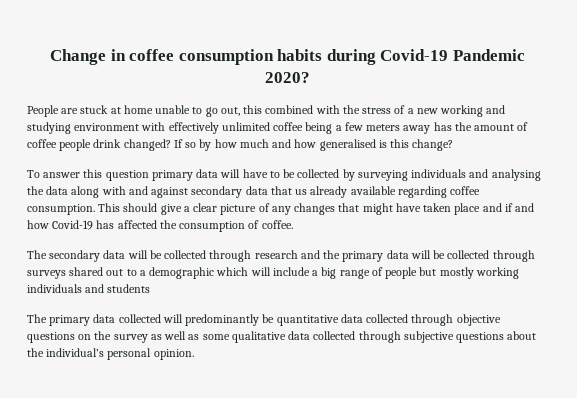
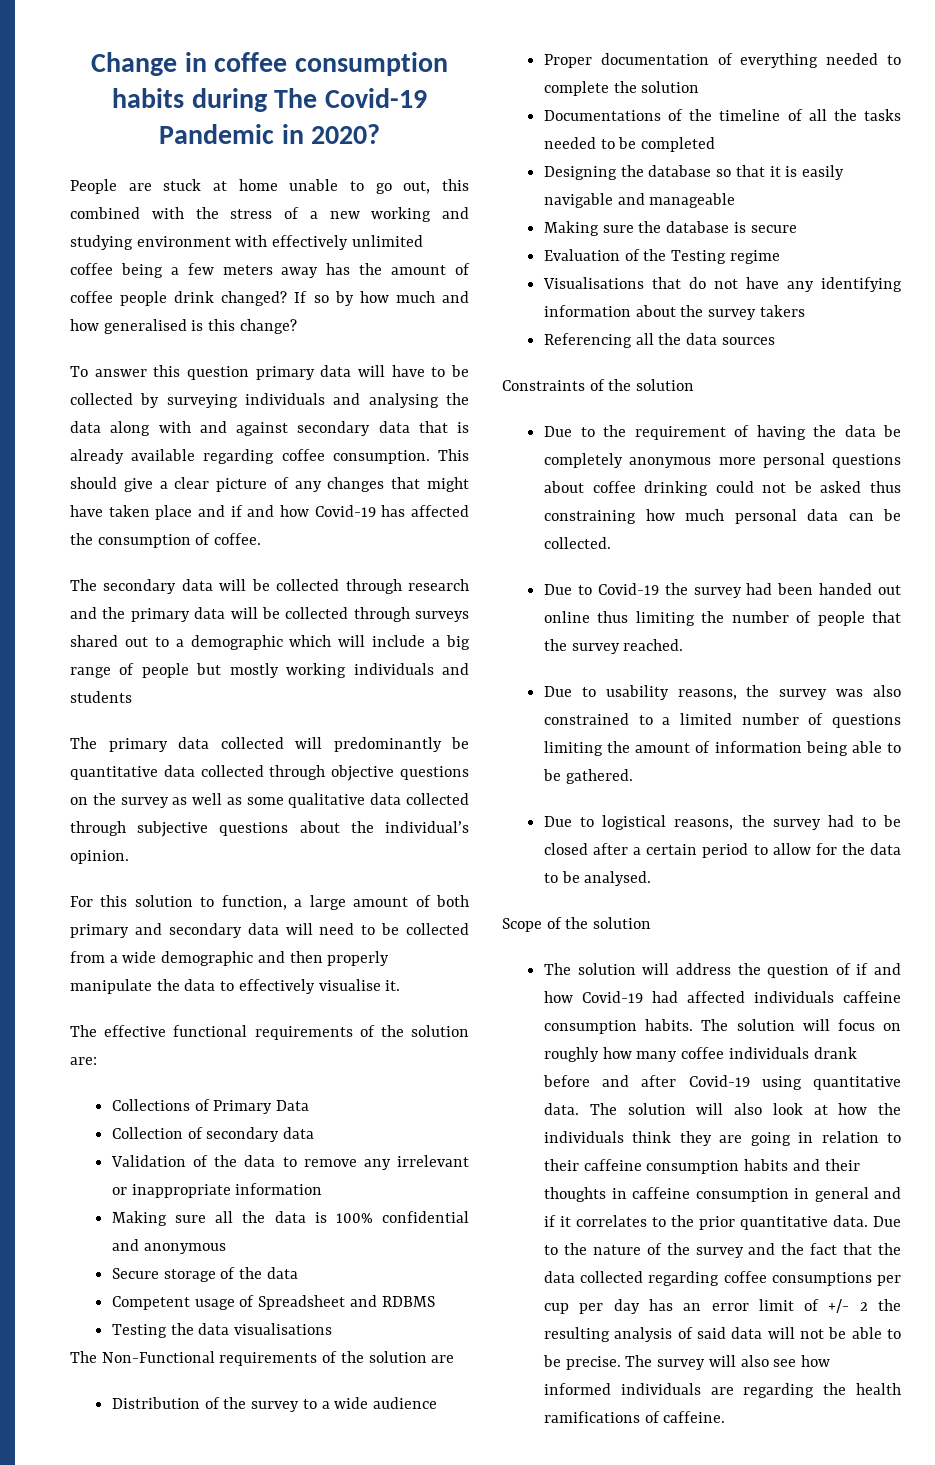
- Change in coffee consumption habits during Covid-19 Pandemic 2020?
+ Change in coffee consumption habits during The Covid-19 Pandemic in 2020?
- To answer this question primary data will have to be collected by surveying individuals and analysing the data along with and against secondary data that us already available regarding coffee consumption.
+ To answer this question primary data will have to be collected by surveying individuals and analysing the data along with and against secondary data that is already available regarding coffee consumption.
- The primary data collected will predominantly be quantitative data collected through objective questions on the survey as well as some qualitative data collected through subjective questions about the individual’s personal opinion.
+ The primary data collected will predominantly be quantitative data collected through objective questions on the survey as well as some qualitative data collected through subjective questions about the individual’s opinion.
+ For this solution to function, a large amount of both primary and secondary data will need to be collected from a wide demographic and then properly manipulate the data to effectively visualise it.
+ The effective functional requirements of the solution are:
+ Collections of Primary Data
+ Collection of secondary data
+ Validation of the data to remove any irrelevant or inappropriate information
+ Making sure all the data is 100% confidential and anonymous
+ Secure storage of the data
+ Competent usage of Spreadsheet and RDBMS
+ Testing the data visualisations
+ The Non-Functional requirements of the solution are
+ Distribution of the survey to a wide audience
+ Proper documentation of everything needed to complete the solution
+ Documentations of the timeline of all the tasks needed to be completed
+ Designing the database so that it is easily navigable and manageable
+ Making sure the database is secure
+ Evaluation of the Testing regime
+ Visualisations that do not have any identifying information about the survey takers
+ Referencing all the data sources
+ Constraints of the solution
+ Due to the requirement of having the data be completely anonymous more personal questions about coffee drinking could not be asked thus constraining how much personal data can be collected.
+ Due to Covid-19 the survey had been handed out online thus limiting the number of people that the survey reached.
+ Due to usability reasons, the survey was also constrained to a limited number of questions limiting the amount of information being able to be gathered.
+ Due to logistical reasons, the survey had to be closed after a certain period to allow for the data to be analysed.
+ Scope of the solution
+ The solution will address the question of if and how Covid-19 had affected individuals caffeine consumption habits. The solution will focus on roughly how many coffee individuals drank before and after Covid-19 using quantitative data. The solution will also look at how the individuals think they are going in relation to their caffeine consumption habits and their thoughts in caffeine consumption in general and if it correlates to the prior quantitative data. Due to the nature of the survey and the fact that the data collected regarding coffee consumptions per cup per day has an error limit of +/- 2 the resulting analysis of said data will not be able to be precise. The survey will also see how informed individuals are regarding the health ramifications of caffeine.

